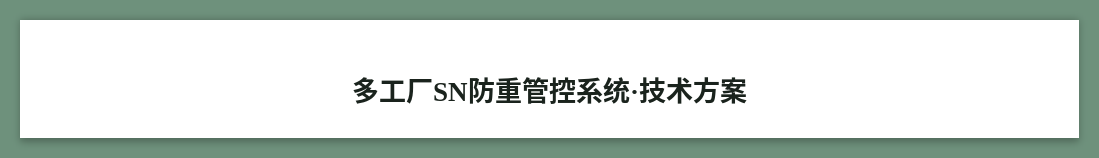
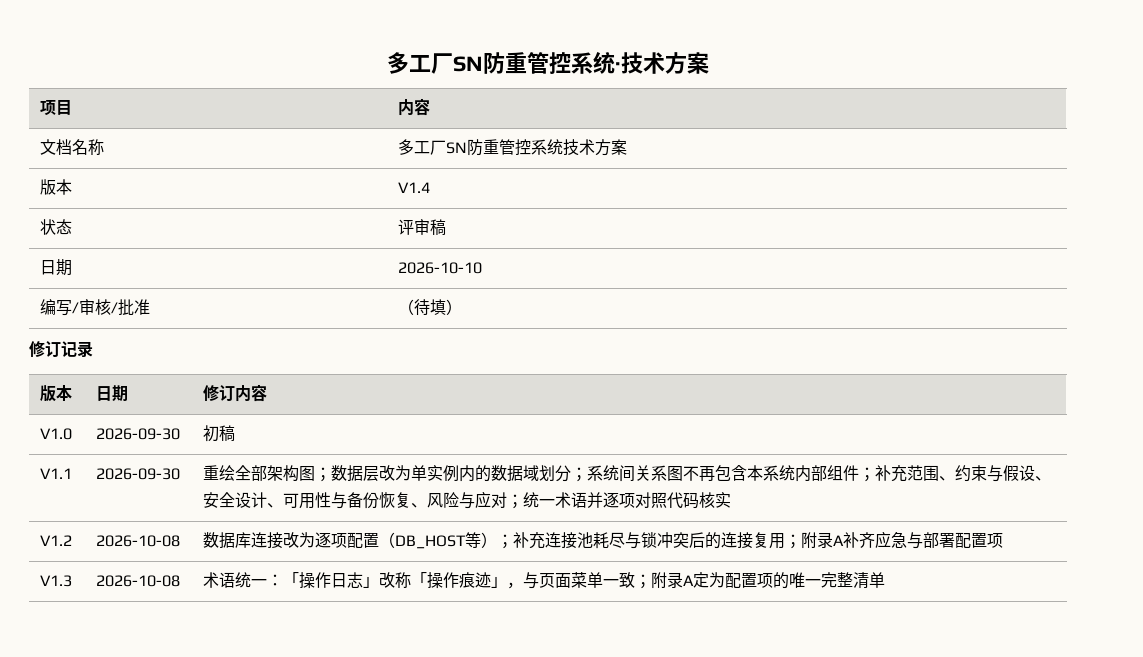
+ 项目 | 内容
+ 文档名称 | 多工厂SN防重管控系统技术方案
+ 版本 | V1.4
+ 状态 | 评审稿
+ 日期 | 2026-10-10
+ 编写/审核/批准 | （待填）
+ 修订记录
+ 版本 | 日期 | 修订内容
+ V1.0 | 2026-09-30 | 初稿
+ V1.1 | 2026-09-30 | 重绘全部架构图；数据层改为单实例内的数据域划分；系统间关系图不再包含本系统内部组件；补充范围、约束与假设、安全设计、可用性与备份恢复、风险与应对；统一术语并逐项对照代码核实
+ V1.2 | 2026-10-08 | 数据库连接改为逐项配置（DB_HOST等）；补充连接池耗尽与锁冲突后的连接复用；附录A补齐应急与部署配置项
+ V1.3 | 2026-10-08 | 术语统一：「操作日志」改称「操作痕迹」，与页面菜单一致；附录A定为配置项的唯一完整清单

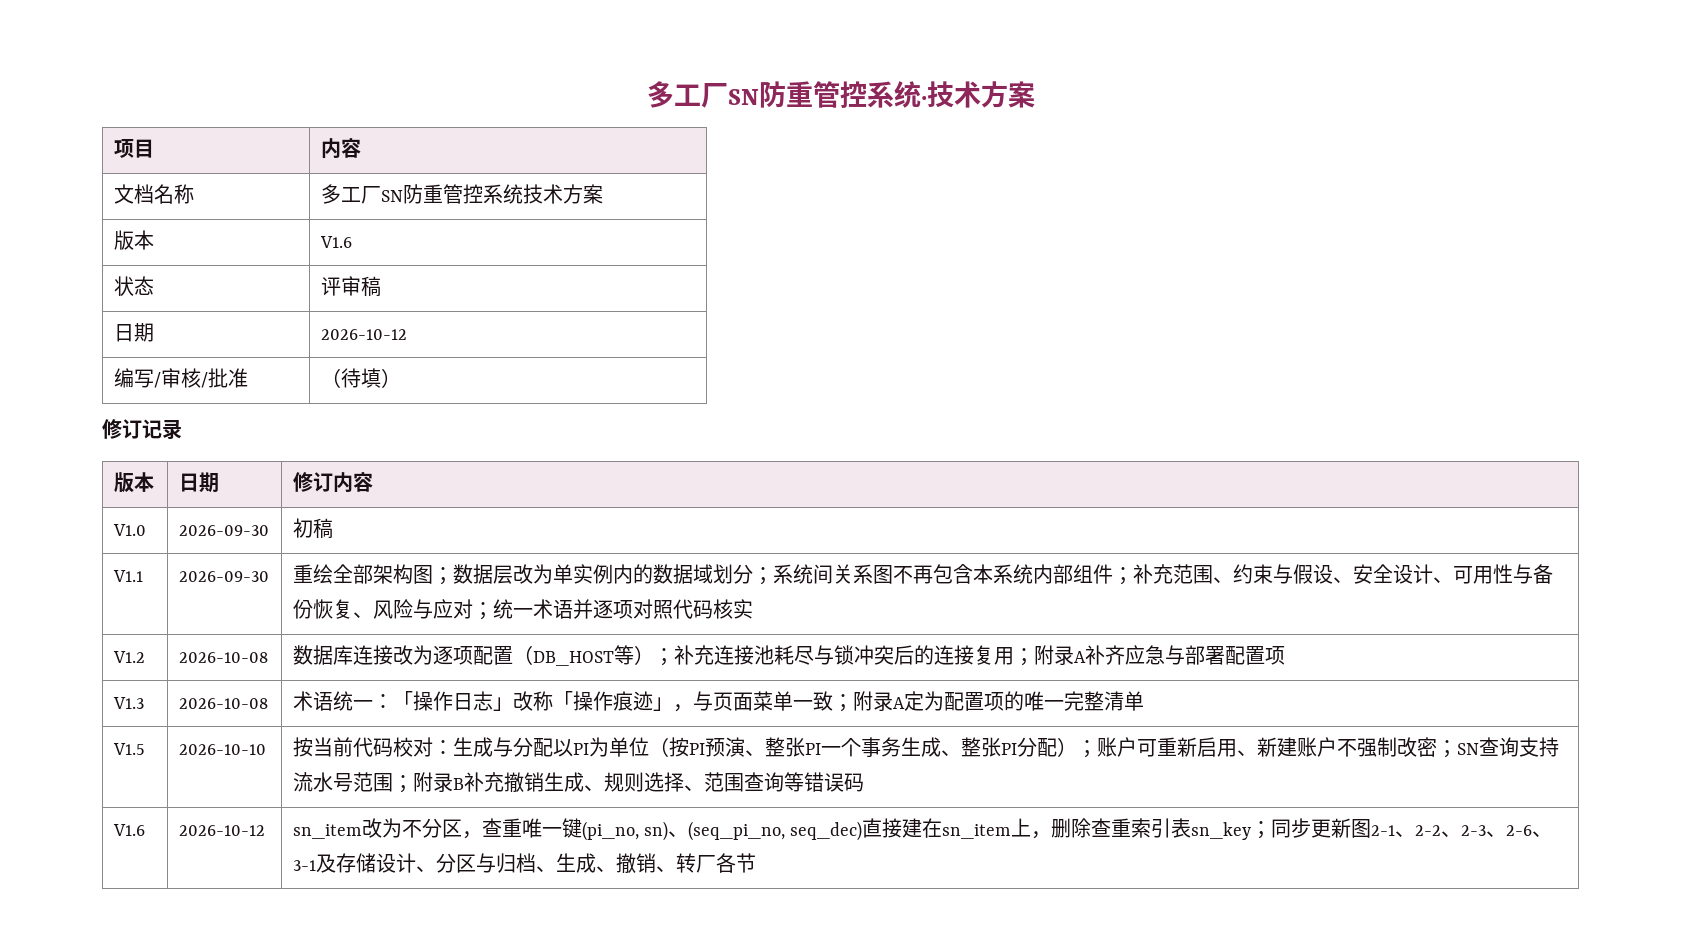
- 版本 | V1.4
+ 版本 | V1.6
- 日期 | 2026-10-10
+ 日期 | 2026-10-12
+ V1.5 | 2026-10-10 | 按当前代码校对：生成与分配以PI为单位（按PI预演、整张PI一个事务生成、整张PI分配）；账户可重新启用、新建账户不强制改密；SN查询支持流水号范围；附录B补充撤销生成、规则选择、范围查询等错误码
+ V1.6 | 2026-10-12 | sn_item改为不分区，查重唯一键(pi_no, sn)、(seq_pi_no, seq_dec)直接建在sn_item上，删除查重索引表sn_key；同步更新图2-1、2-2、2-3、2-6、3-1及存储设计、分区与归档、生成、撤销、转厂各节

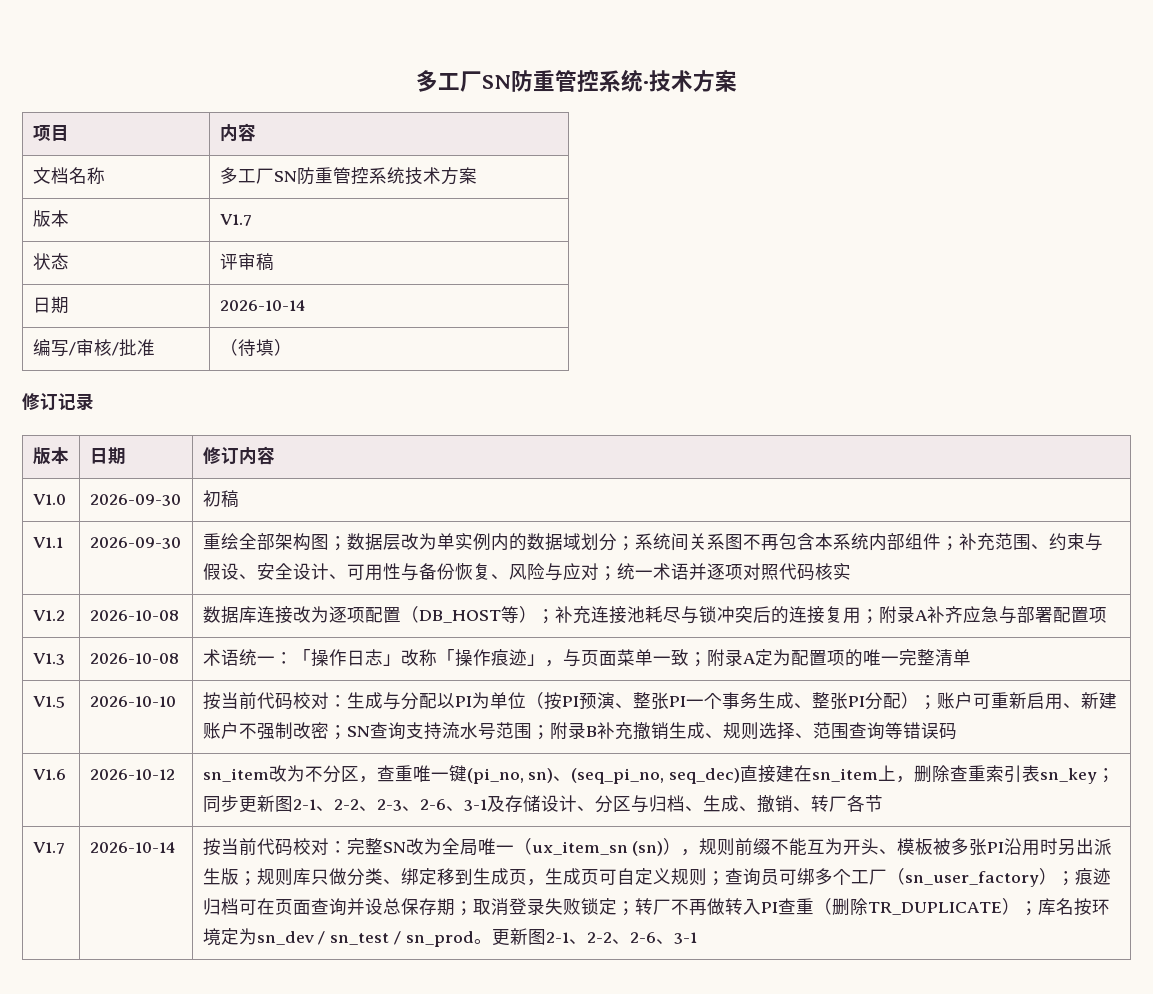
- 版本 | V1.6
+ 版本 | V1.7
- 日期 | 2026-10-12
+ 日期 | 2026-10-14
+ V1.7 | 2026-10-14 | 按当前代码校对：完整SN改为全局唯一（ux_item_sn (sn)），规则前缀不能互为开头、模板被多张PI沿用时另出派生版；规则库只做分类、绑定移到生成页，生成页可自定义规则；查询员可绑多个工厂（sn_user_factory）；痕迹归档可在页面查询并设总保存期；取消登录失败锁定；转厂不再做转入PI查重（删除TR_DUPLICATE）；库名按环境定为sn_dev / sn_test / sn_prod。更新图2-1、2-2、2-6、3-1

